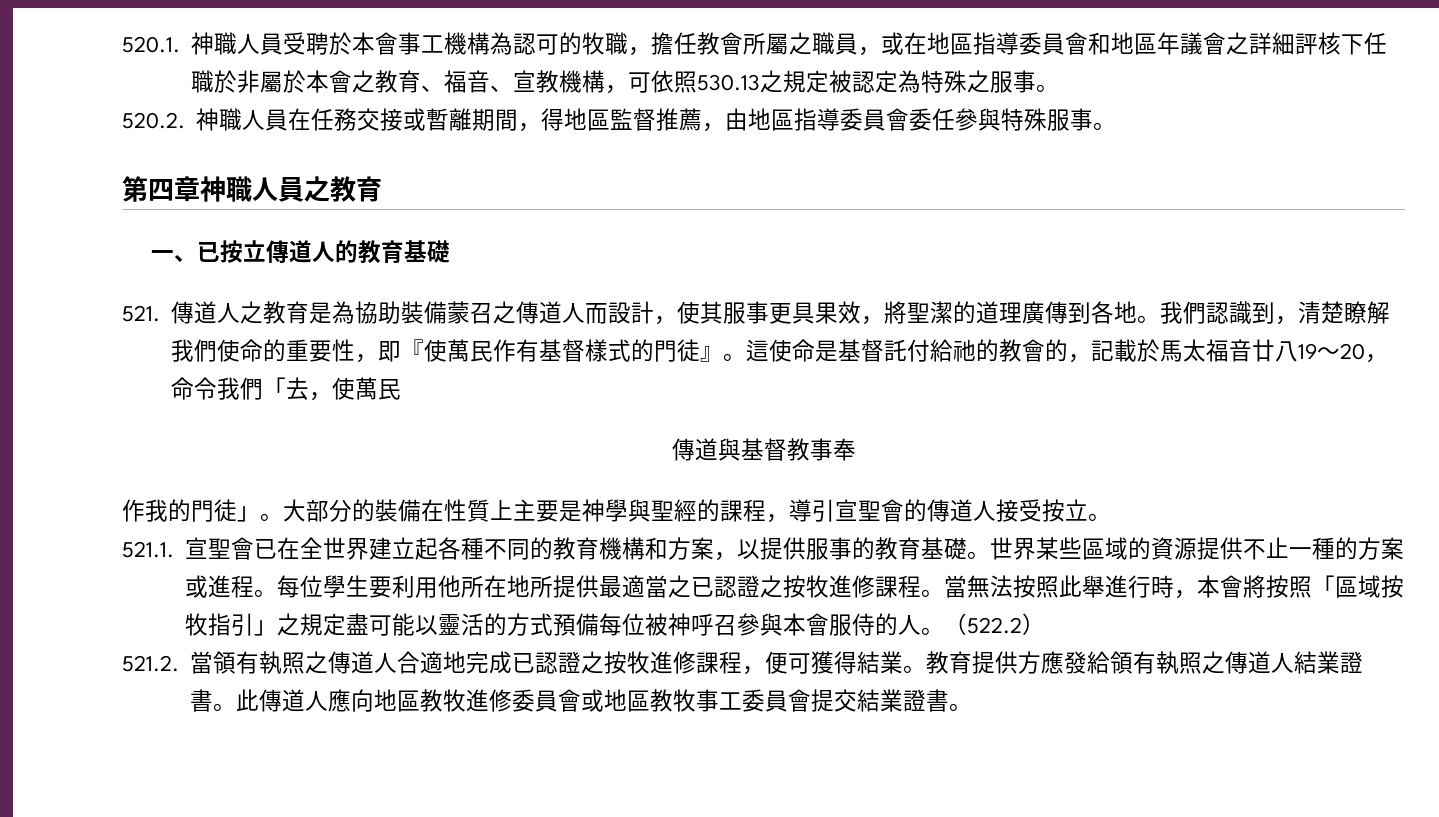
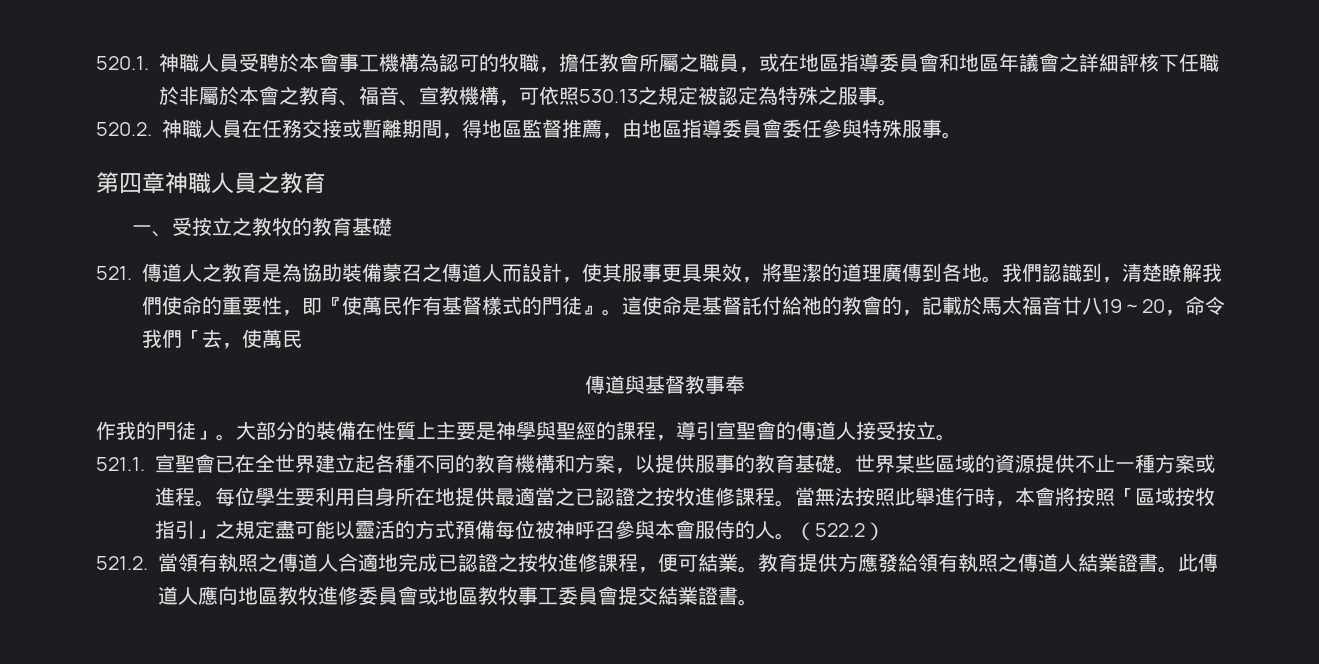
- 一、已按立傳道人的教育基礎
+ 一、受按立之教牧的教育基礎
- 世界某些區域的資源提供不止一種的方案或進程。
+ 世界某些區域的資源提供不止一種方案或進程。
- 每位學生要利用他所在地所提供最適當之已認證之按牧進修課程。
+ 每位學生要利用自身所在地提供最適當之已認證之按牧進修課程。
- 521.2.當領有執照之傳道人合適地完成已認證之按牧進修課程，便可獲得結業。
+ 521.2.當領有執照之傳道人合適地完成已認證之按牧進修課程，便可結業。

